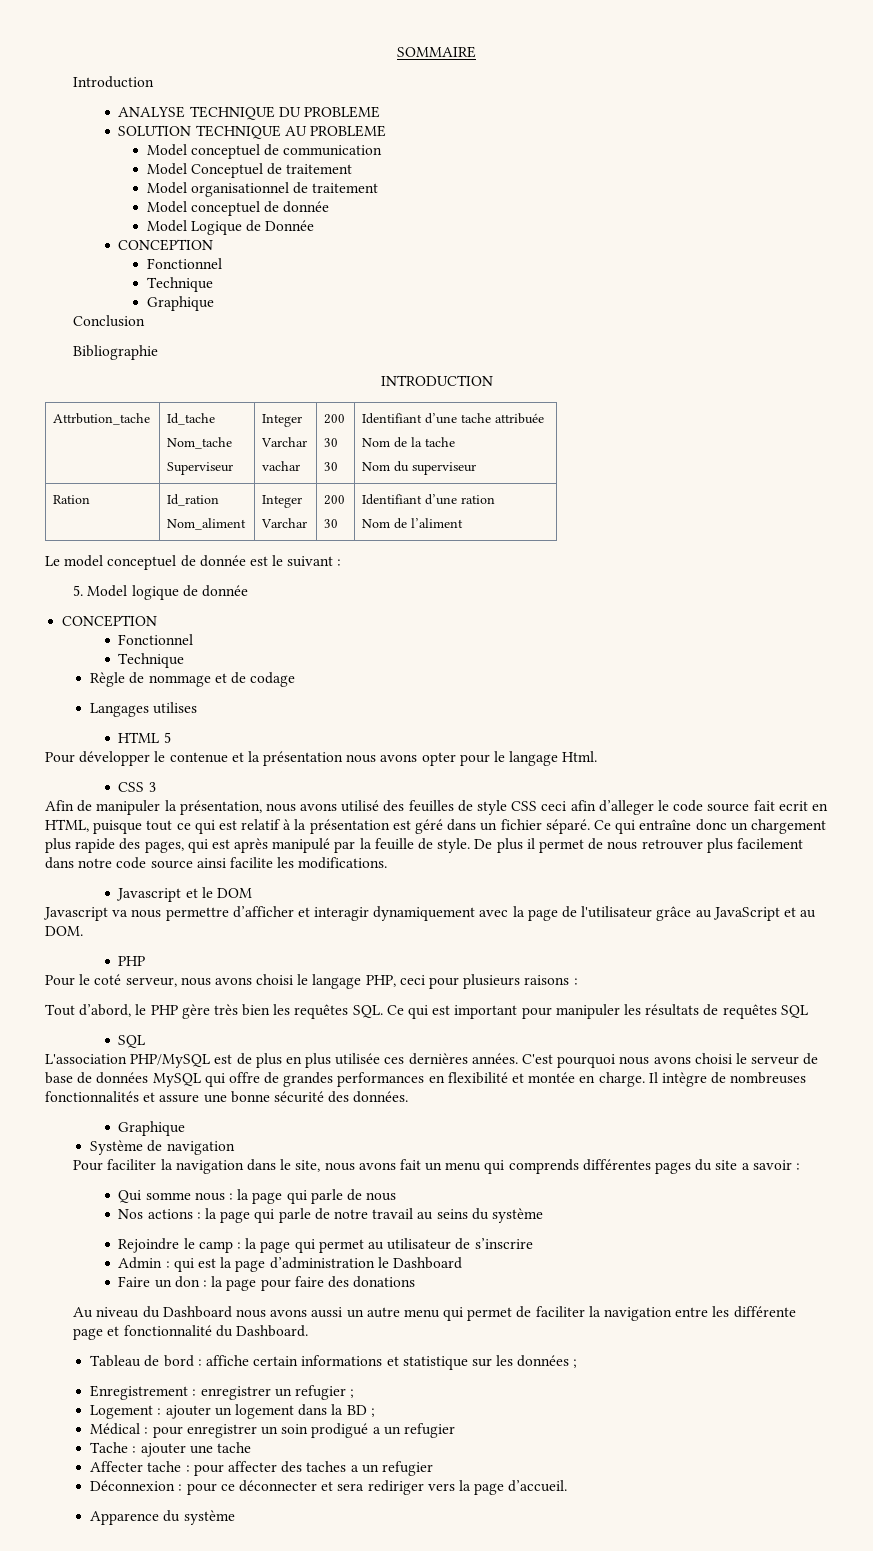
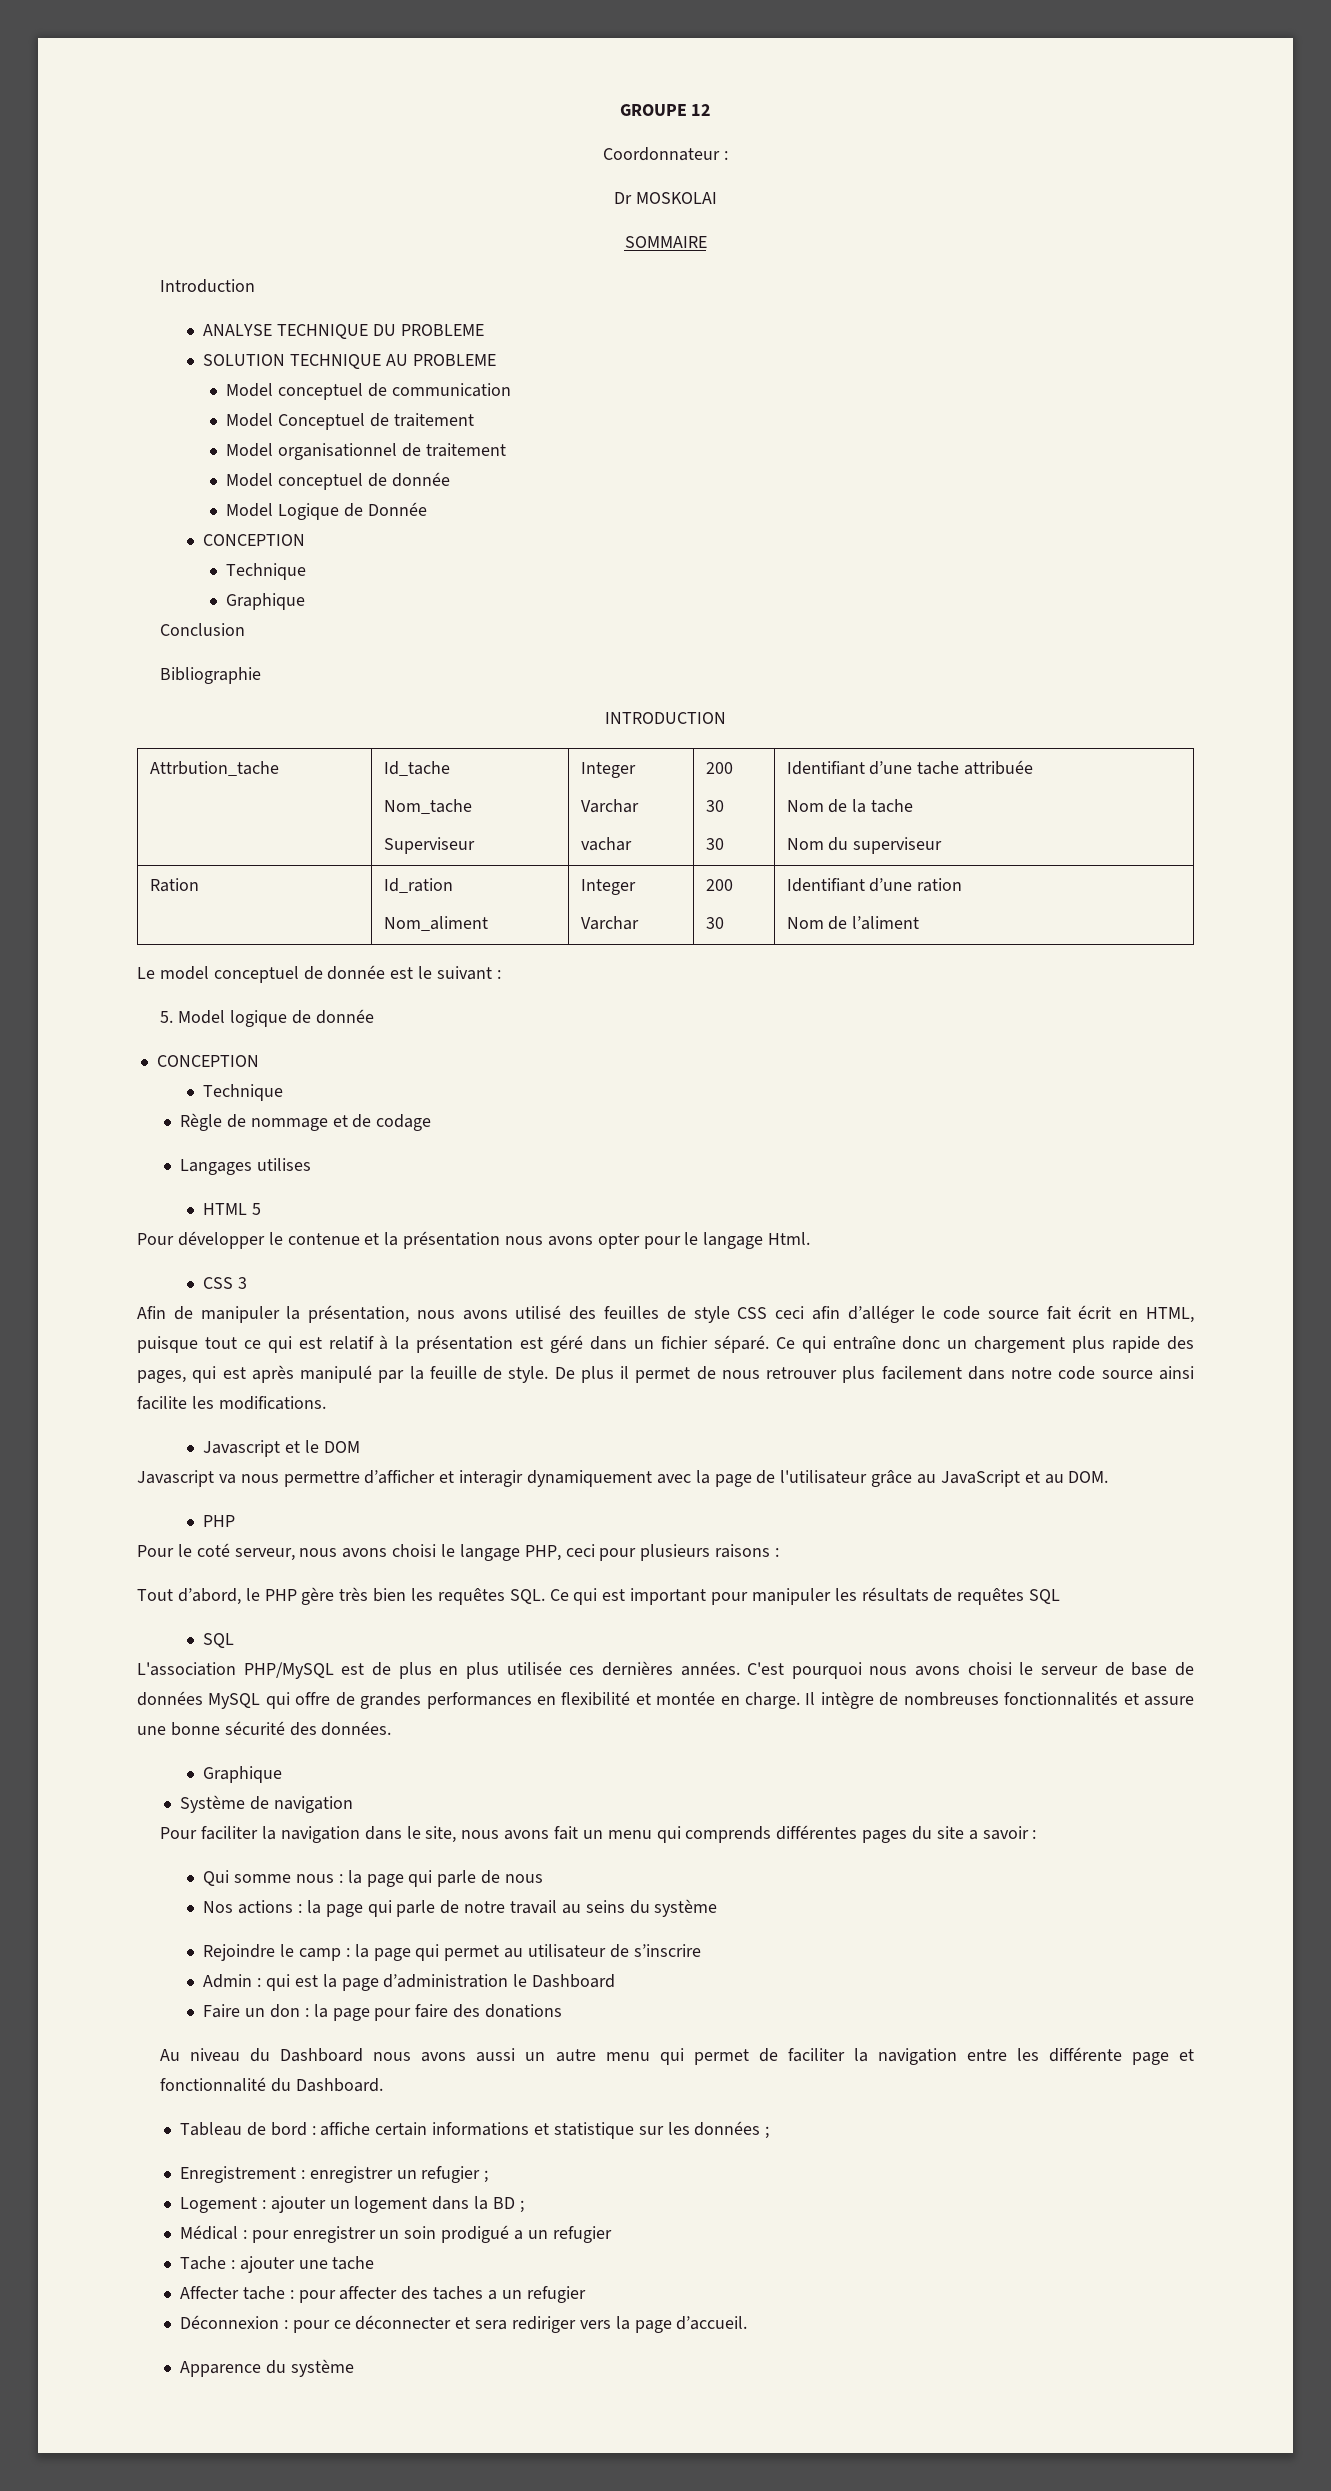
+ GROUPE 12
+ Coordonnateur :
+ Dr MOSKOLAI
  Model Logique de Donnée
  CONCEPTION
- Fonctionnel
  5. Model logique de donnée
  CONCEPTION
- Fonctionnel
- Afin de manipuler la présentation, nous avons utilisé des feuilles de style CSS ceci afin d’alleger le code source fait ecrit en HTML, puisque tout ce qui est relatif à la présentation est géré dans un fichier séparé.
+ Afin de manipuler la présentation, nous avons utilisé des feuilles de style CSS ceci afin d’alléger le code source fait écrit en HTML, puisque tout ce qui est relatif à la présentation est géré dans un fichier séparé.

